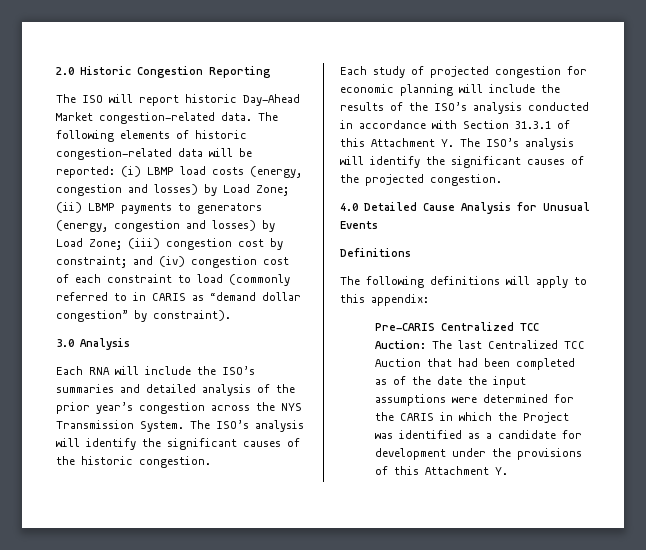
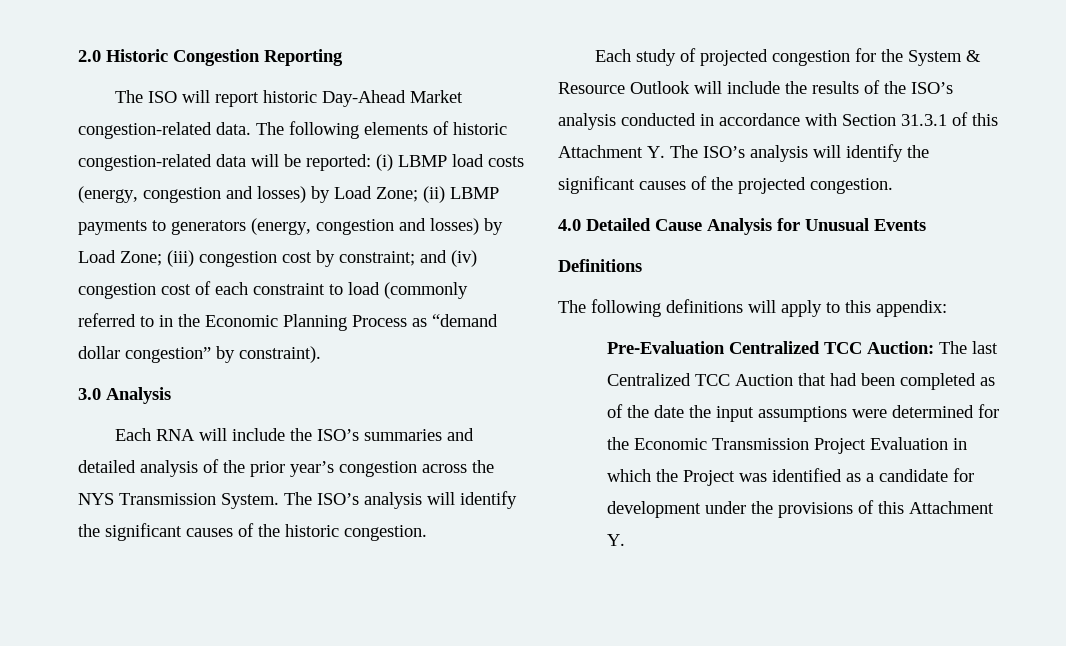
- The following elements of historic congestion-related data will be reported: (i) LBMP load costs (energy, congestion and losses) by Load Zone; (ii) LBMP payments to generators (energy, congestion and losses) by Load Zone; (iii) congestion cost by constraint; and (iv) congestion cost of each constraint to load (commonly referred to in CARIS as “demand dollar congestion” by constraint).
+ The following elements of historic congestion-related data will be reported: (i) LBMP load costs (energy, congestion and losses) by Load Zone; (ii) LBMP payments to generators (energy, congestion and losses) by Load Zone; (iii) congestion cost by constraint; and (iv) congestion cost of each constraint to load (commonly referred to in the Economic Planning Process as “demand dollar congestion” by constraint).
- Each study of projected congestion for economic planning will include the results of the ISO’s analysis conducted in accordance with Section 31.3.1 of this Attachment Y. The ISO’s analysis will identify the significant causes of the projected congestion.
+ Each study of projected congestion for the System & Resource Outlook will include the results of the ISO’s analysis conducted in accordance with Section 31.3.1 of this Attachment Y. The ISO’s analysis will identify the significant causes of the projected congestion.
- Pre-CARIS Centralized TCC Auction: The last Centralized TCC Auction that had been completed as of the date the input assumptions were determined for the CARIS in which the Project was identified as a candidate for development under the provisions of this Attachment Y.
+ Pre-Evaluation Centralized TCC Auction: The last Centralized TCC Auction that had been completed as of the date the input assumptions were determined for the Economic Transmission Project Evaluation in which the Project was identified as a candidate for development under the provisions of this Attachment Y.

